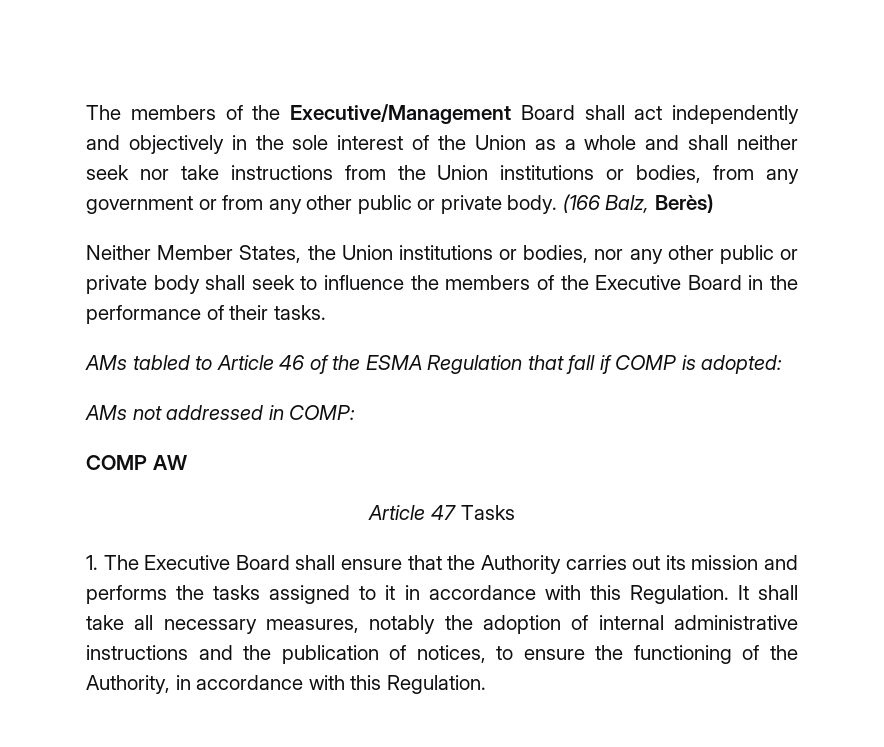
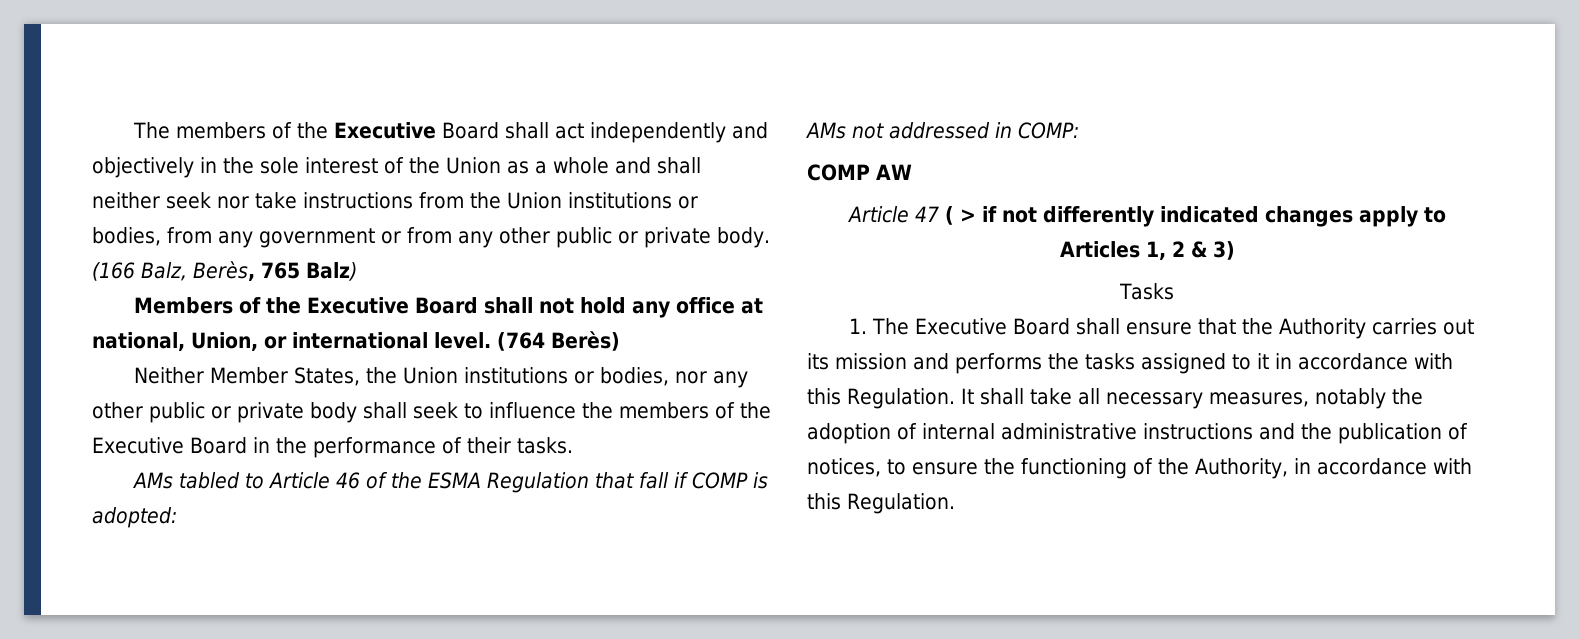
- The members of the Executive/Management Board shall act independently and objectively in the sole interest of the Union as a whole and shall neither seek nor take instructions from the Union institutions or bodies, from any government or from any other public or private body.
+ The members of the Executive Board shall act independently and objectively in the sole interest of the Union as a whole and shall neither seek nor take instructions from the Union institutions or bodies, from any government or from any other public or private body.
- (166 Balz, Berès)
+ (166 Balz, Berès, 765 Balz)
+ Members of the Executive Board shall not hold any office at national, Union, or international level. (764 Berès)
- Article 47 Tasks
+ Article 47 ( > if not differently indicated changes apply to Articles 1, 2 & 3)
+ Tasks

